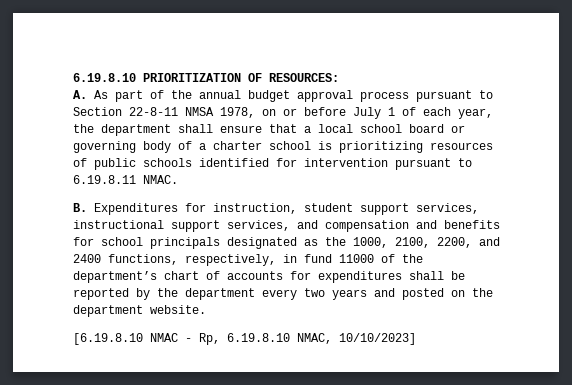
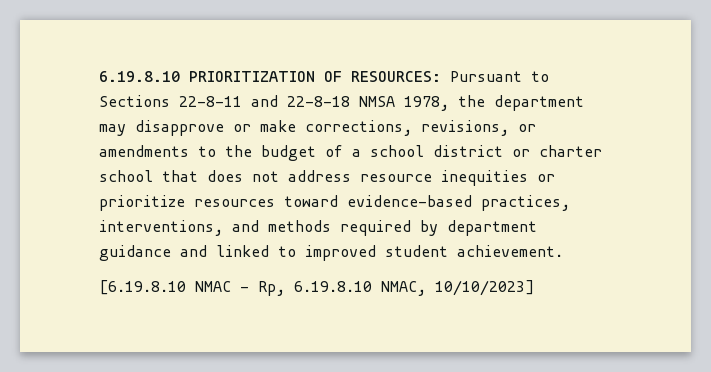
- 6.19.8.10 PRIORITIZATION OF RESOURCES:
- A. As part of the annual budget approval process pursuant to Section 22-8-11 NMSA 1978, on or before July 1 of each year, the department shall ensure that a local school board or governing body of a charter school is prioritizing resources of public schools identified for intervention pursuant to 6.19.8.11 NMAC.
- B. Expenditures for instruction, student support services, instructional support services, and compensation and benefits for school principals designated as the 1000, 2100, 2200, and 2400 functions, respectively, in fund 11000 of the department’s chart of accounts for expenditures shall be reported by the department every two years and posted on the department website.
+ 6.19.8.10 PRIORITIZATION OF RESOURCES: Pursuant to Sections 22-8-11 and 22-8-18 NMSA 1978, the department may disapprove or make corrections, revisions, or amendments to the budget of a school district or charter school that does not address resource inequities or prioritize resources toward evidence-based practices, interventions, and methods required by department guidance and linked to improved student achievement.

